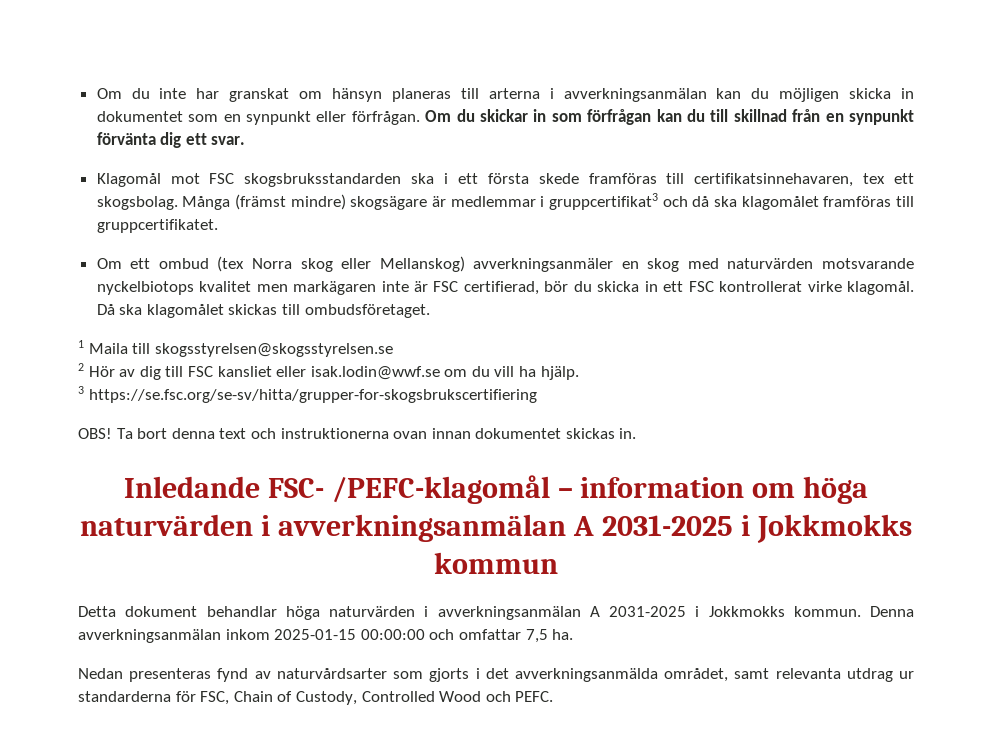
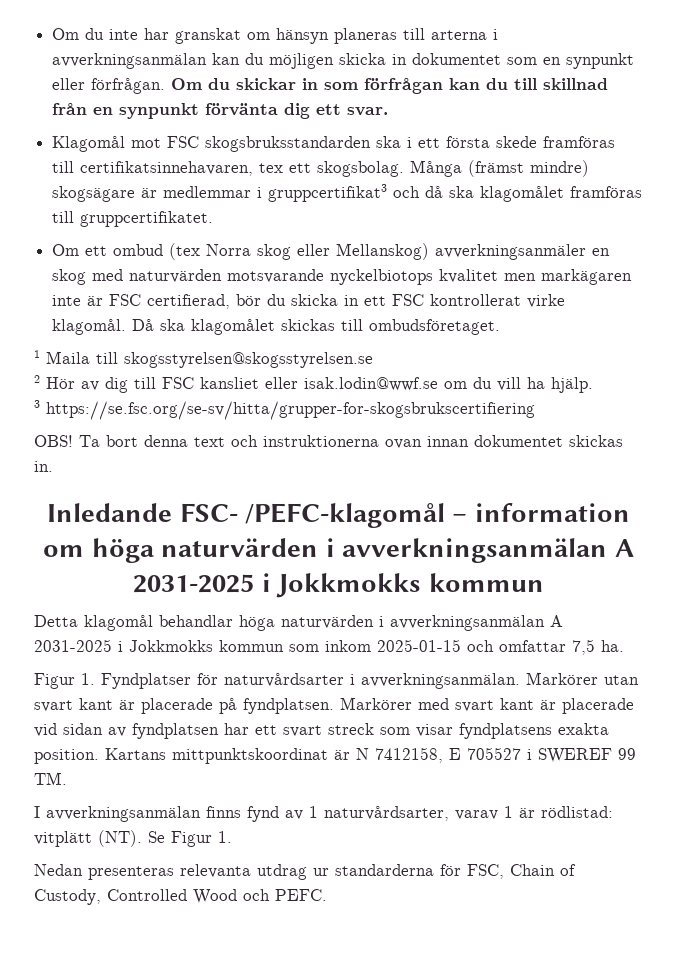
- Detta dokument behandlar höga naturvärden i avverkningsanmälan A 2031-2025 i Jokkmokks kommun. Denna avverkningsanmälan inkom 2025-01-15 00:00:00 och omfattar 7,5 ha.
+ Detta klagomål behandlar höga naturvärden i avverkningsanmälan A 2031-2025 i Jokkmokks kommun som inkom 2025-01-15 och omfattar 7,5 ha.
- Nedan presenteras fynd av naturvårdsarter som gjorts i det avverkningsanmälda området, samt relevanta utdrag ur standarderna för FSC, Chain of Custody, Controlled Wood och PEFC.
+ Figur 1. Fyndplatser för naturvårdsarter i avverkningsanmälan. Markörer utan svart kant är placerade på fyndplatsen. Markörer med svart kant är placerade vid sidan av fyndplatsen har ett svart streck som visar fyndplatsens exakta position. Kartans mittpunktskoordinat är N 7412158, E 705527 i SWEREF 99 TM.
+ I avverkningsanmälan finns fynd av 1 naturvårdsarter, varav 1 är rödlistad: vitplätt (NT). Se Figur 1.
+ Nedan presenteras relevanta utdrag ur standarderna för FSC, Chain of Custody, Controlled Wood och PEFC.

